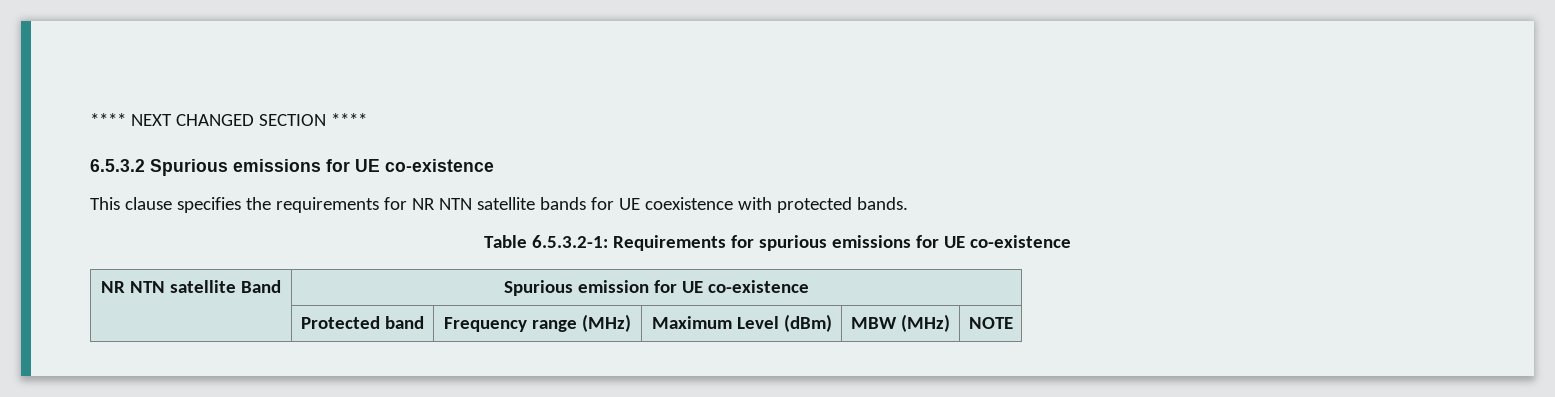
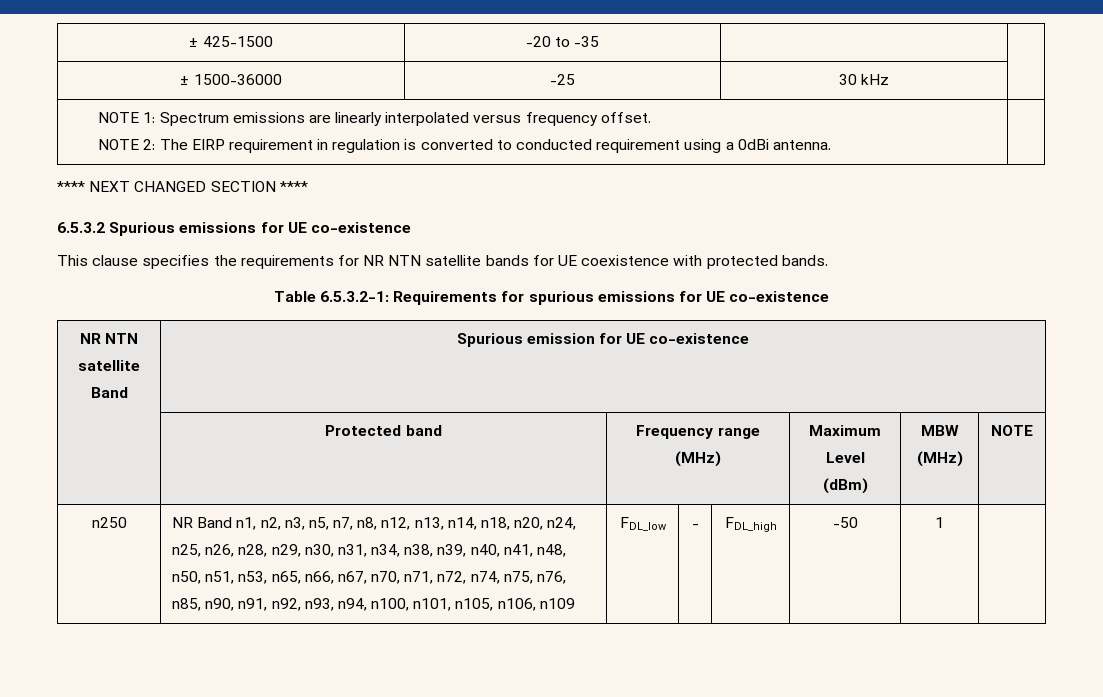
+ ± 425-1500 | -20 to -35 | |
+ ± 1500-36000 | -25 | 30 kHz |
+ NOTE 1: Spectrum emissions are linearly interpolated versus frequency offset.
+ NOTE 2: The EIRP requirement in regulation is converted to conducted requirement using a 0dBi antenna. |
+ n250 | NR Band n1, n2, n3, n5, n7, n8, n12, n13, n14, n18, n20, n24, n25, n26, n28, n29, n30, n31, n34, n38, n39, n40, n41, n48, n50, n51, n53, n65, n66, n67, n70, n71, n72, n74, n75, n76, n85, n90, n91, n92, n93, n94, n100, n101, n105, n106, n109 | FDL_low | - | FDL_high | -50 | 1

